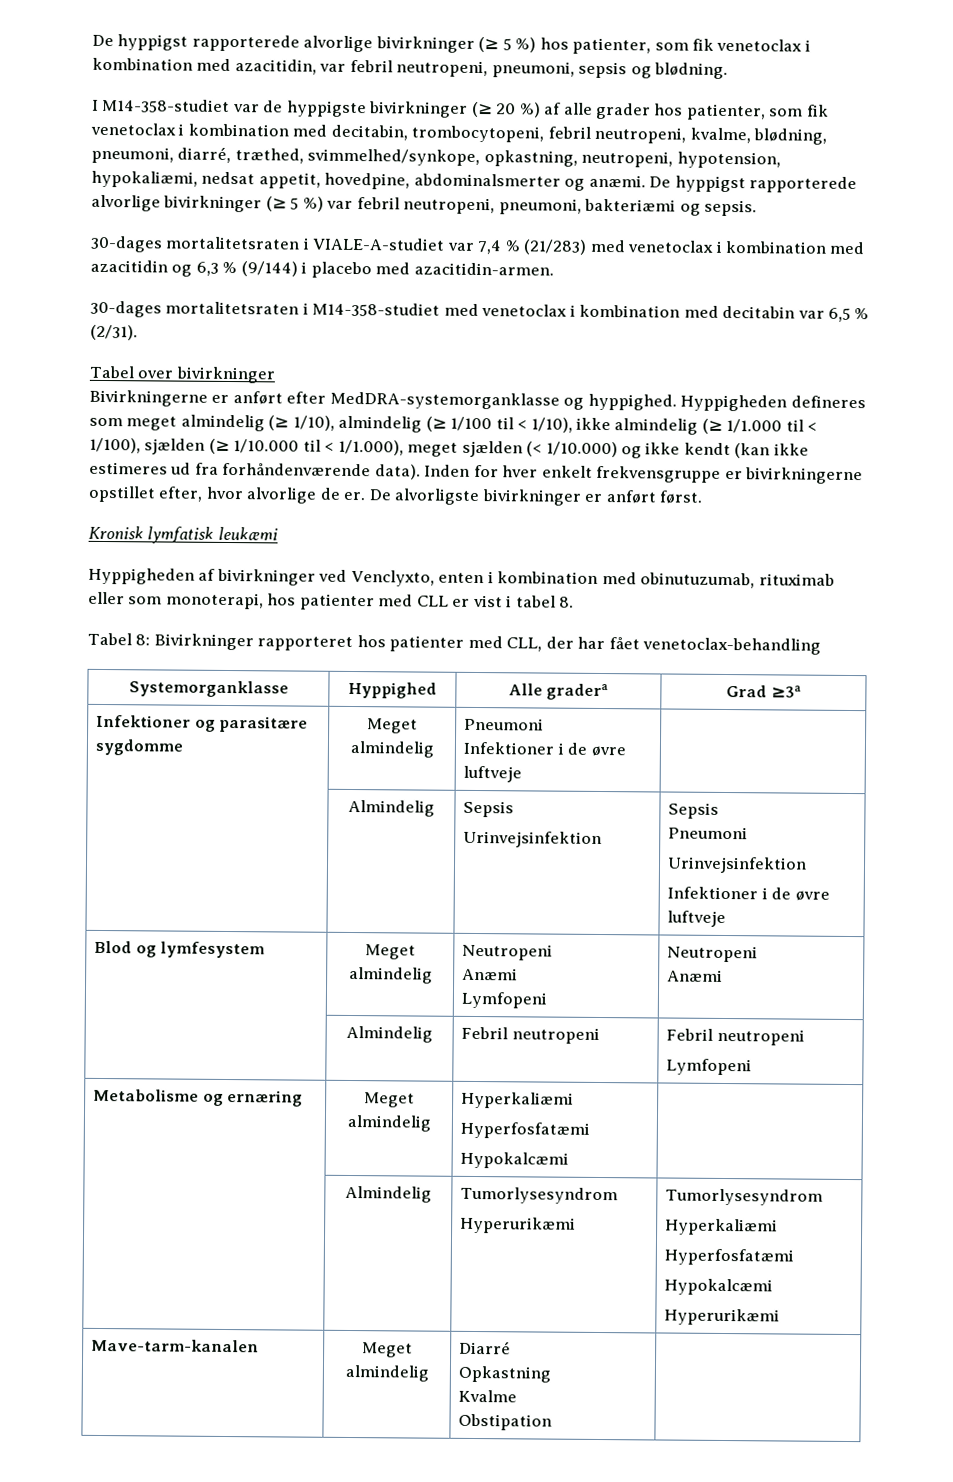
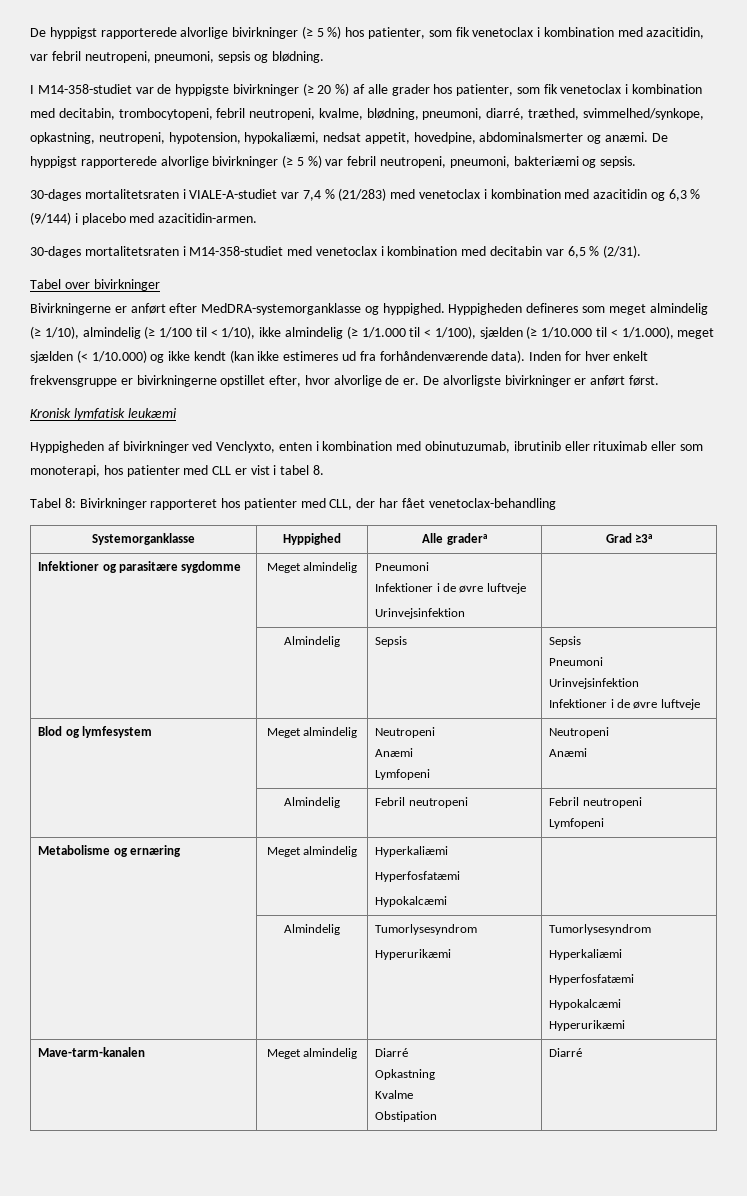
- Hyppigheden af bivirkninger ved Venclyxto, enten i kombination med obinutuzumab, rituximab eller som monoterapi, hos patienter med CLL er vist i tabel 8.
+ Hyppigheden af bivirkninger ved Venclyxto, enten i kombination med obinutuzumab, ibrutinib eller rituximab eller som monoterapi, hos patienter med CLL er vist i tabel 8.
  Infektioner og parasitære sygdomme | Meget almindelig | Pneumoni
- Infektioner i de øvre luftveje |
+ Infektioner i de øvre luftveje
+ Urinvejsinfektion |
- | Almindelig | Sepsis
- Urinvejsinfektion | Sepsis
+ | Almindelig | Sepsis | Sepsis
  Mave-tarm-kanalen | Meget almindelig | Diarré
  Opkastning
  Kvalme
- Obstipation |
+ Obstipation | Diarré

